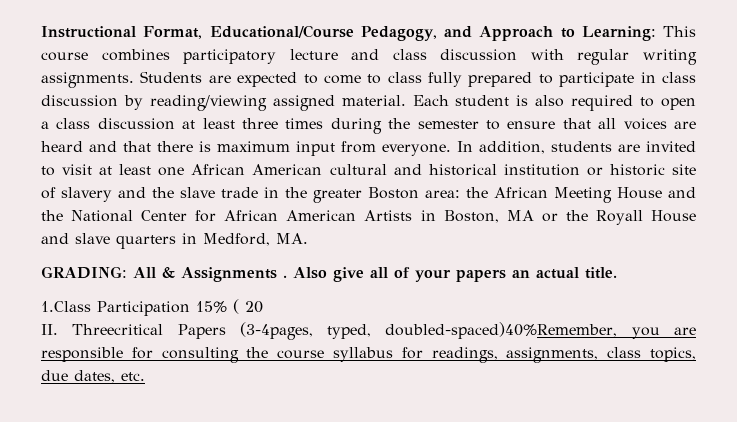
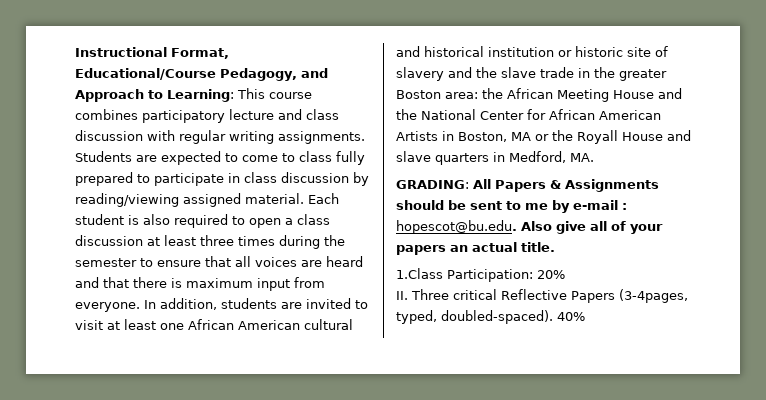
- GRADING: All & Assignments . Also give all of your papers an actual title.
+ GRADING: All Papers & Assignments should be sent to me by e-mail : hopescot@bu.edu. Also give all of your papers an actual title.
- 1.Class Participation 15% ( 20
- II. Threecritical Papers (3-4pages, typed, doubled-spaced)40%Remember, you are responsible for consulting the course syllabus for readings, assignments, class topics, due dates, etc.
+ 1.Class Participation: 20%
+ II. Three critical Reflective Papers (3-4pages, typed, doubled-spaced). 40%

